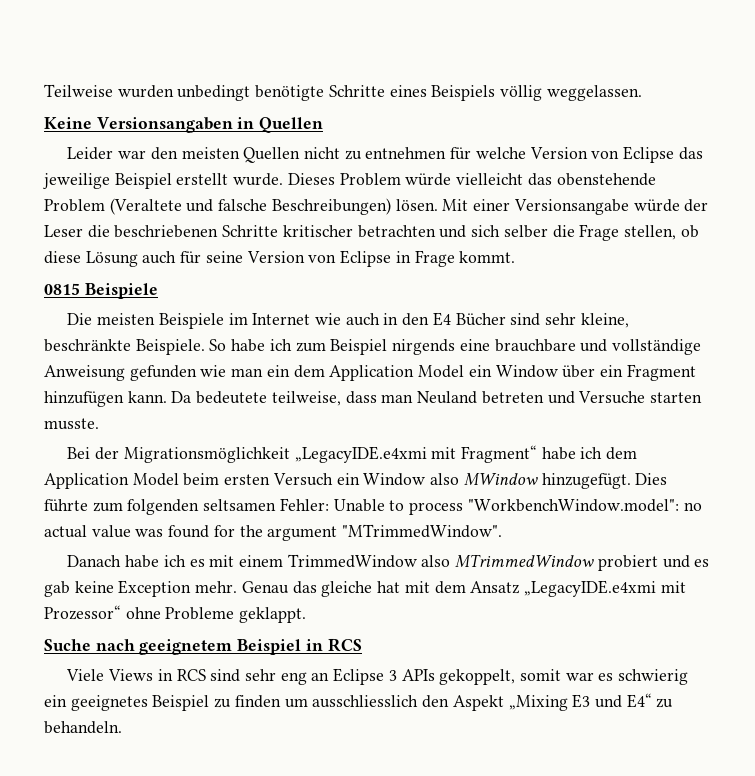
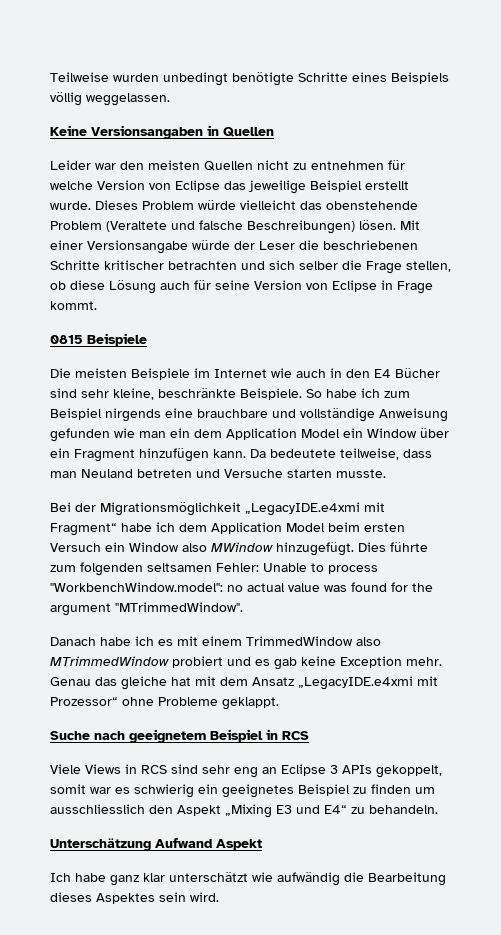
+ Unterschätzung Aufwand Aspekt
+ Ich habe ganz klar unterschätzt wie aufwändig die Bearbeitung dieses Aspektes sein wird.

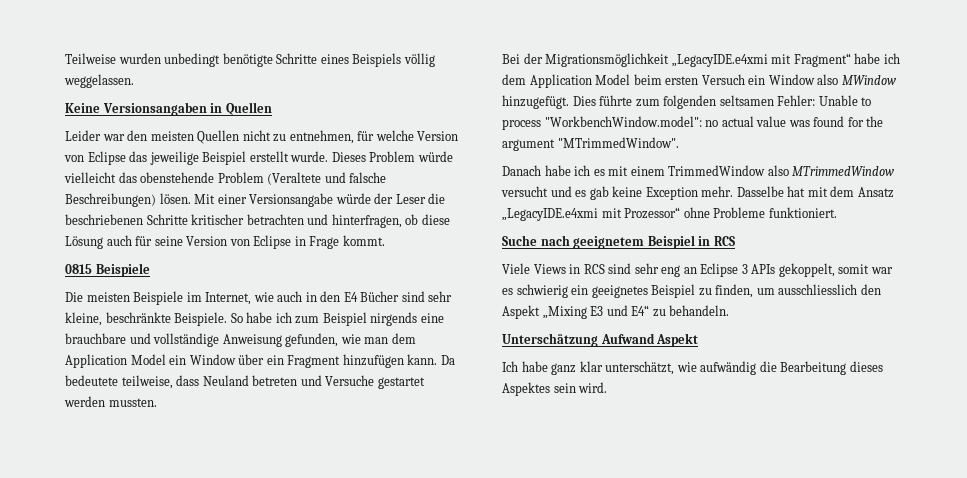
- Leider war den meisten Quellen nicht zu entnehmen für welche Version von Eclipse das jeweilige Beispiel erstellt wurde.
+ Leider war den meisten Quellen nicht zu entnehmen, für welche Version von Eclipse das jeweilige Beispiel erstellt wurde.
- Mit einer Versionsangabe würde der Leser die beschriebenen Schritte kritischer betrachten und sich selber die Frage stellen, ob diese Lösung auch für seine Version von Eclipse in Frage kommt.
+ Mit einer Versionsangabe würde der Leser die beschriebenen Schritte kritischer betrachten und hinterfragen, ob diese Lösung auch für seine Version von Eclipse in Frage kommt.
- Die meisten Beispiele im Internet wie auch in den E4 Bücher sind sehr kleine, beschränkte Beispiele.
+ Die meisten Beispiele im Internet, wie auch in den E4 Bücher sind sehr kleine, beschränkte Beispiele.
- So habe ich zum Beispiel nirgends eine brauchbare und vollständige Anweisung gefunden wie man ein dem Application Model ein Window über ein Fragment hinzufügen kann.
+ So habe ich zum Beispiel nirgends eine brauchbare und vollständige Anweisung gefunden, wie man dem Application Model ein Window über ein Fragment hinzufügen kann.
- Da bedeutete teilweise, dass man Neuland betreten und Versuche starten musste.
+ Da bedeutete teilweise, dass Neuland betreten und Versuche gestartet werden mussten.
- Danach habe ich es mit einem TrimmedWindow also MTrimmedWindow probiert und es gab keine Exception mehr.
+ Danach habe ich es mit einem TrimmedWindow also MTrimmedWindow versucht und es gab keine Exception mehr.
- Genau das gleiche hat mit dem Ansatz „LegacyIDE.e4xmi mit Prozessor“ ohne Probleme geklappt.
+ Dasselbe hat mit dem Ansatz „LegacyIDE.e4xmi mit Prozessor“ ohne Probleme funktioniert.
- Viele Views in RCS sind sehr eng an Eclipse 3 APIs gekoppelt, somit war es schwierig ein geeignetes Beispiel zu finden um ausschliesslich den Aspekt „Mixing E3 und E4“ zu behandeln.
+ Viele Views in RCS sind sehr eng an Eclipse 3 APIs gekoppelt, somit war es schwierig ein geeignetes Beispiel zu finden, um ausschliesslich den Aspekt „Mixing E3 und E4“ zu behandeln.
- Ich habe ganz klar unterschätzt wie aufwändig die Bearbeitung dieses Aspektes sein wird.
+ Ich habe ganz klar unterschätzt, wie aufwändig die Bearbeitung dieses Aspektes sein wird.

